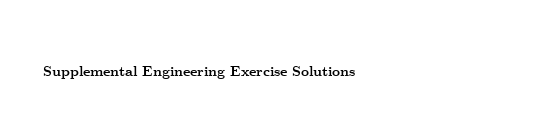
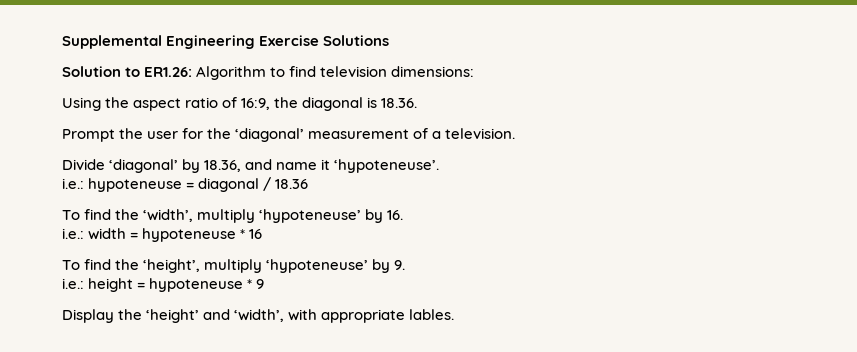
+ Solution to ER1.26: Algorithm to find television dimensions:
+ Using the aspect ratio of 16:9, the diagonal is 18.36.
+ Prompt the user for the ‘diagonal’ measurement of a television.
+ Divide ‘diagonal’ by 18.36, and name it ‘hypoteneuse’.
+ i.e.: hypoteneuse = diagonal / 18.36
+ To find the ‘width’, multiply ‘hypoteneuse’ by 16.
+ i.e.: width = hypoteneuse * 16
+ To find the ‘height’, multiply ‘hypoteneuse’ by 9.
+ i.e.: height = hypoteneuse * 9
+ Display the ‘height’ and ‘width’, with appropriate lables.

